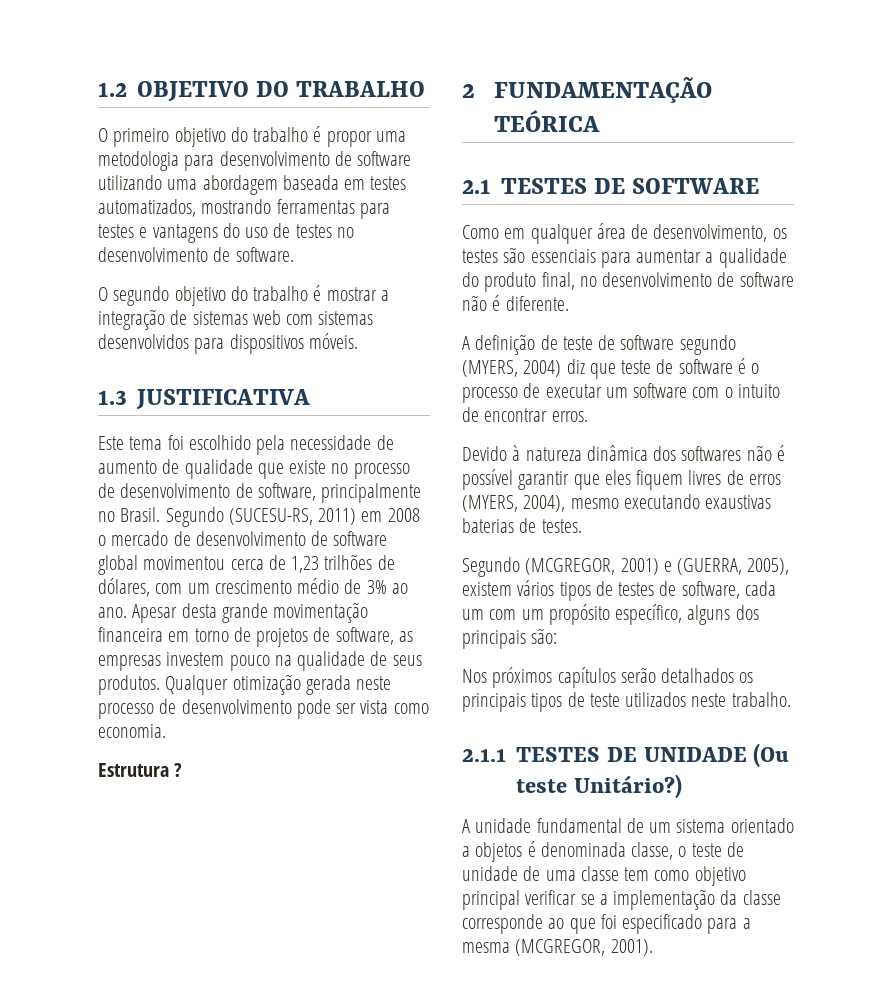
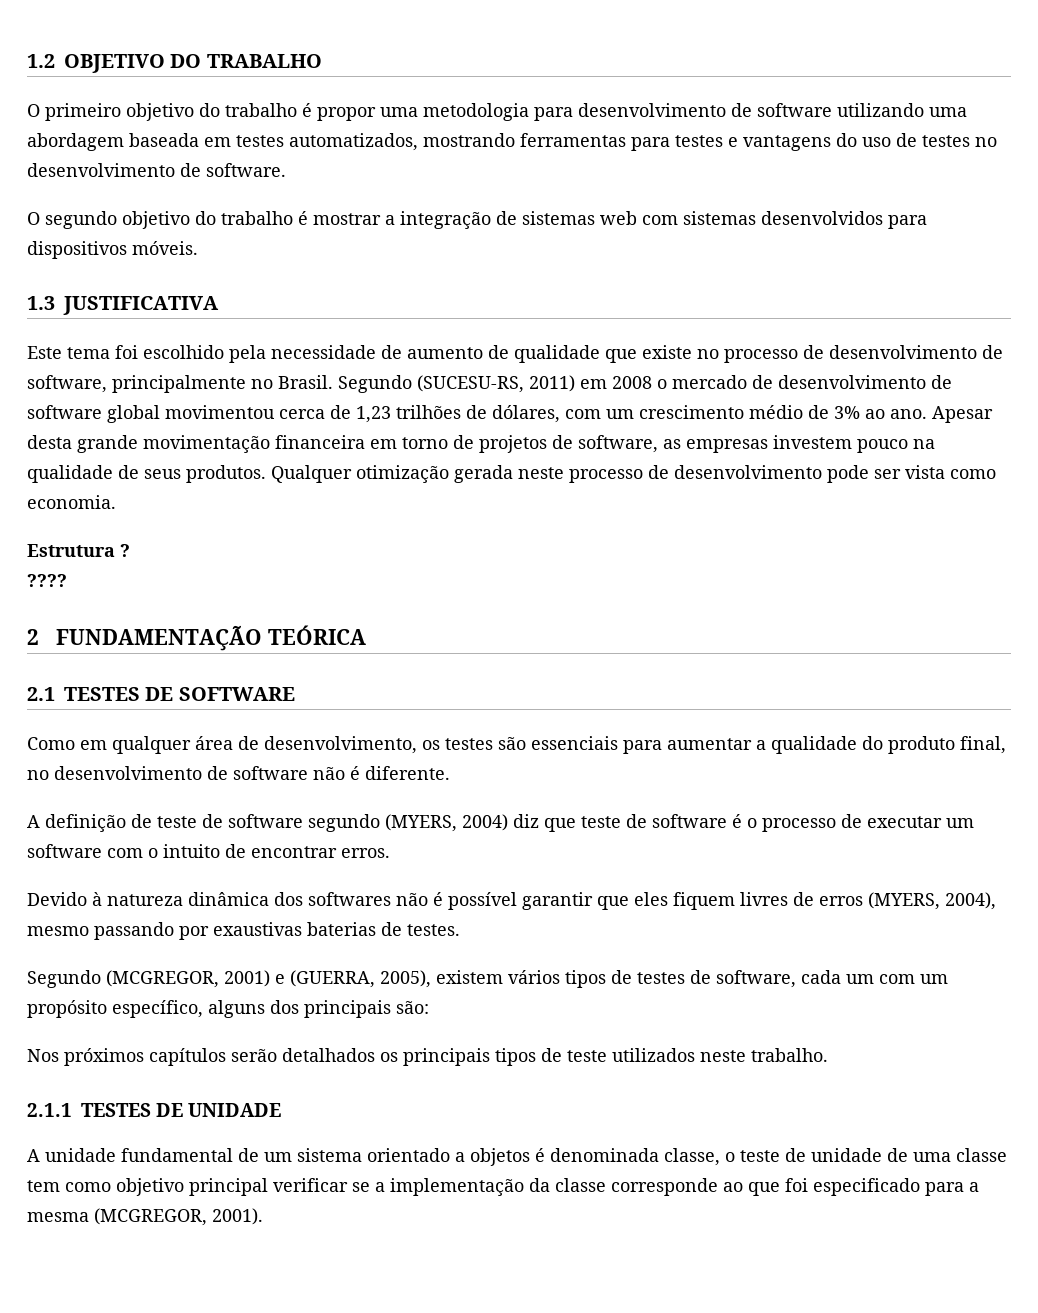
+ ????
- Devido à natureza dinâmica dos softwares não é possível garantir que eles fiquem livres de erros (MYERS, 2004), mesmo executando exaustivas baterias de testes.
+ Devido à natureza dinâmica dos softwares não é possível garantir que eles fiquem livres de erros (MYERS, 2004), mesmo passando por exaustivas baterias de testes.
- 2.1.1 TESTES DE UNIDADE (Ou teste Unitário?)
+ 2.1.1 TESTES DE UNIDADE

